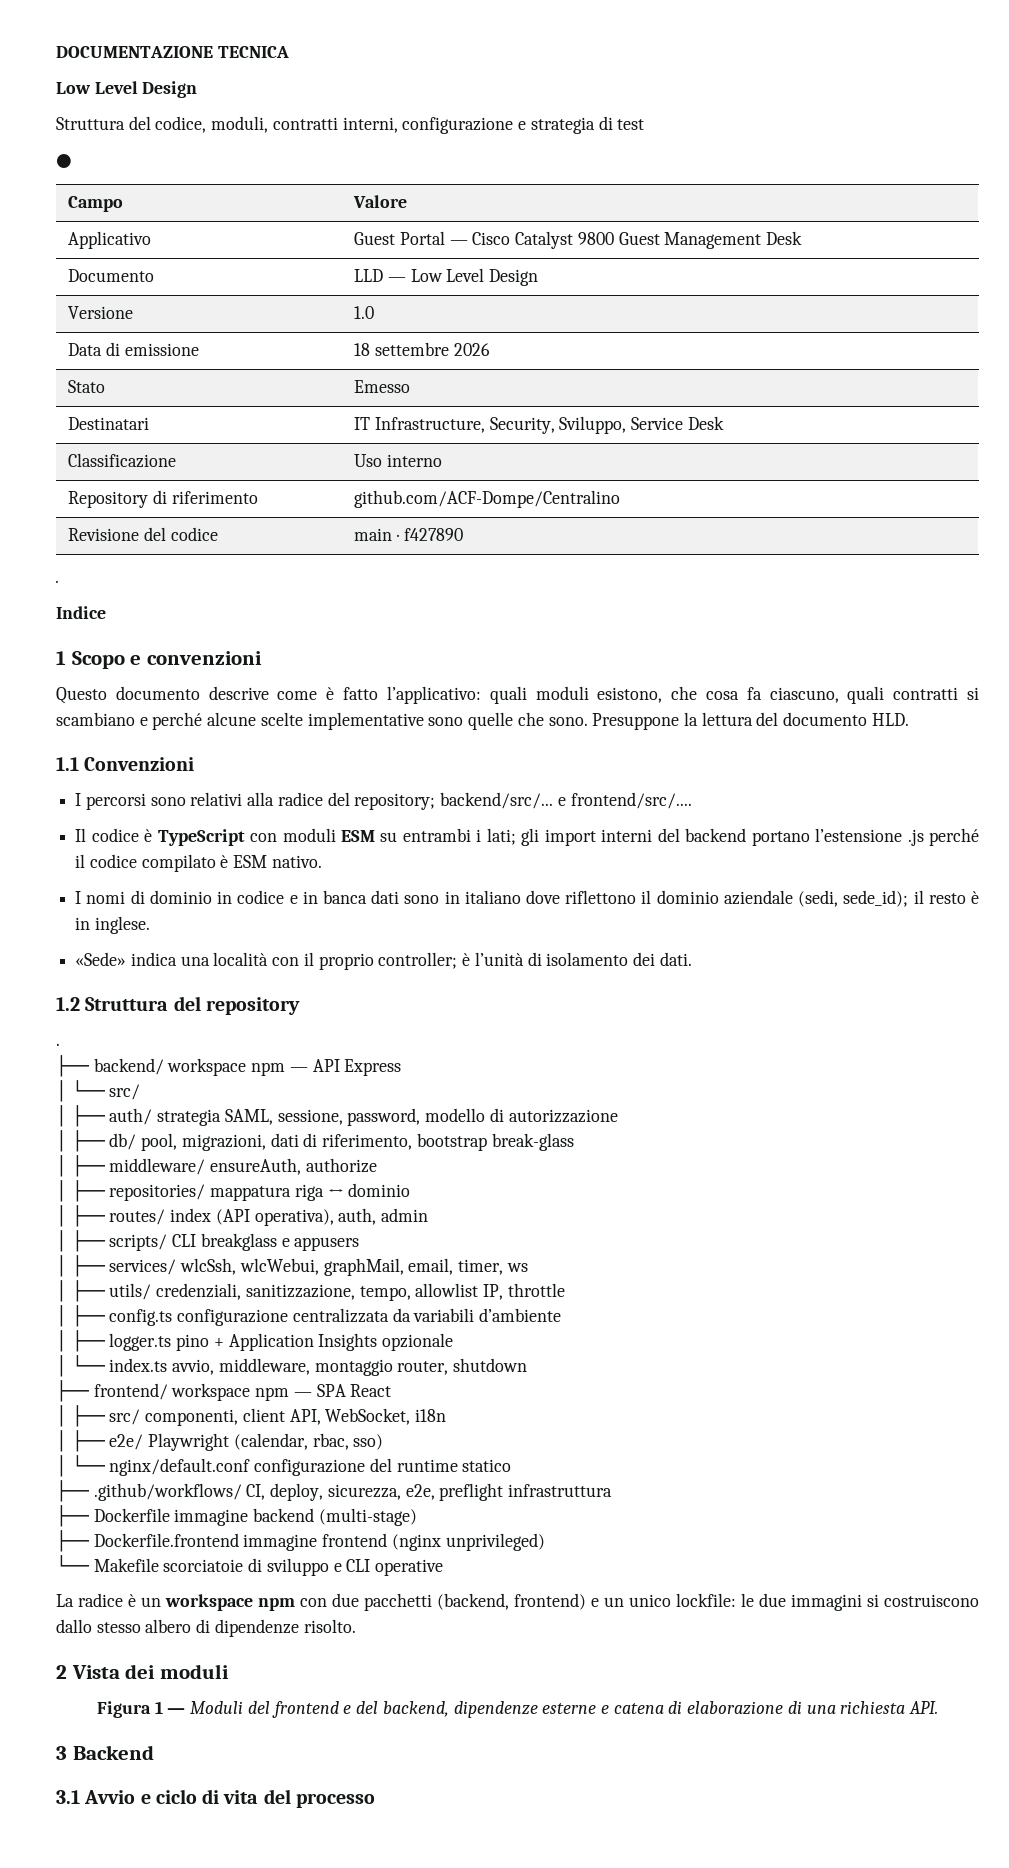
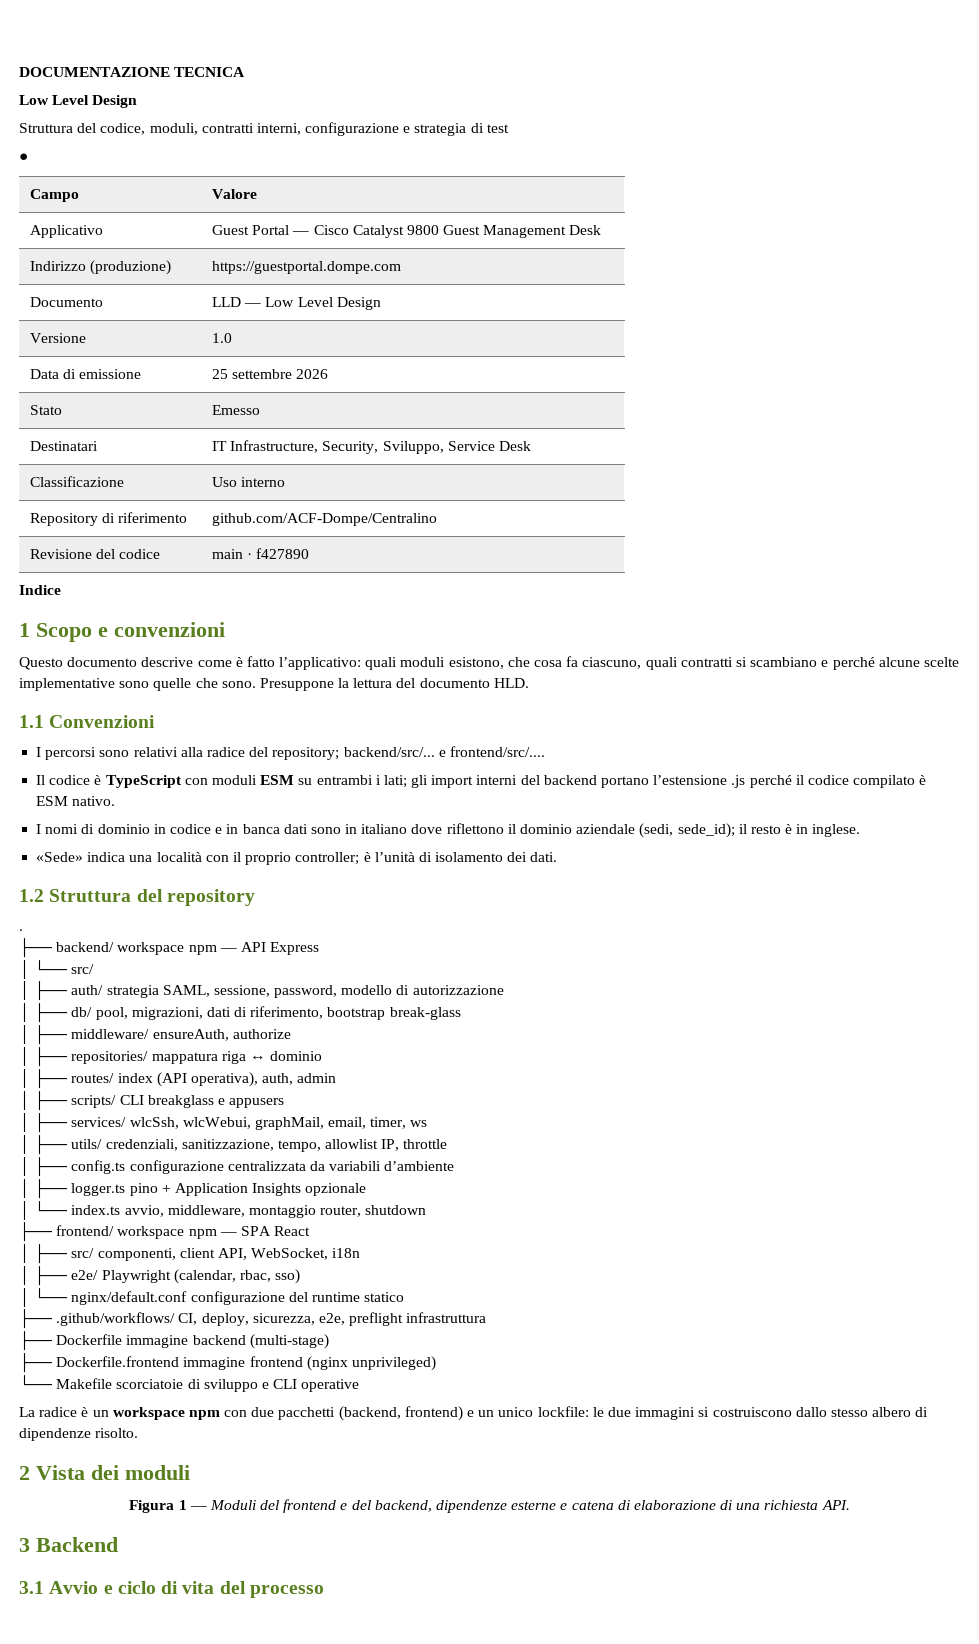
+ Indirizzo (produzione) | https://guestportal.dompe.com
- Data di emissione | 18 settembre 2026
+ Data di emissione | 25 settembre 2026
  Revisione del codice | main · f427890
- .

